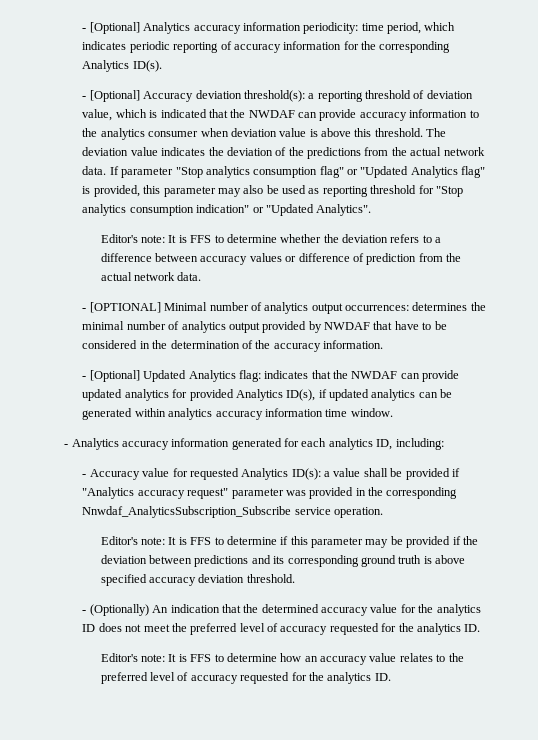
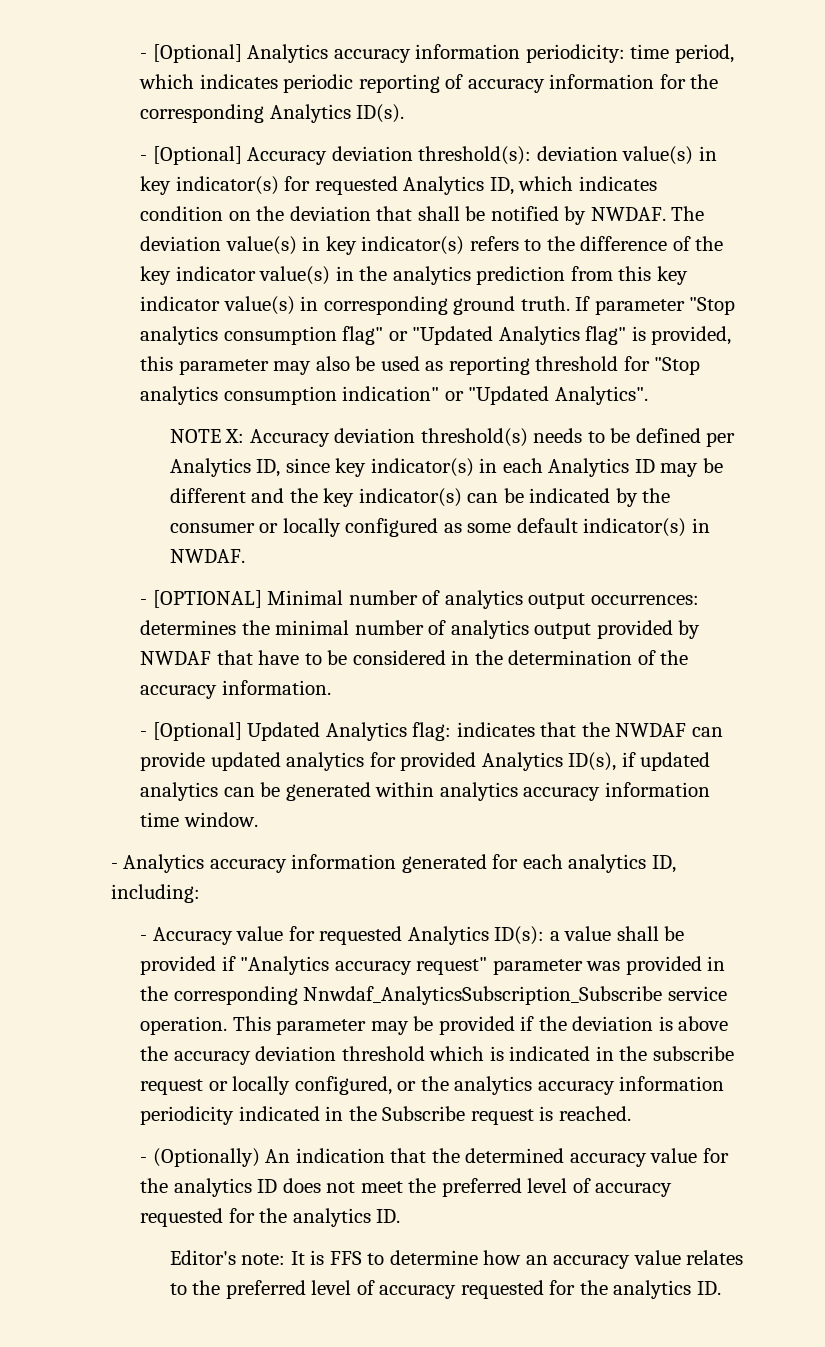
- - [Optional] Accuracy deviation threshold(s): a reporting threshold of deviation value, which is indicated that the NWDAF can provide accuracy information to the analytics consumer when deviation value is above this threshold. The deviation value indicates the deviation of the predictions from the actual network data.
+ - [Optional] Accuracy deviation threshold(s): deviation value(s) in key indicator(s) for requested Analytics ID, which indicates condition on the deviation that shall be notified by NWDAF. The deviation value(s) in key indicator(s) refers to the difference of the key indicator value(s) in the analytics prediction from this key indicator value(s) in corresponding ground truth.
- Editor's note: It is FFS to determine whether the deviation refers to a difference between accuracy values or difference of prediction from the actual network data.
+ NOTE X: Accuracy deviation threshold(s) needs to be defined per Analytics ID, since key indicator(s) in each Analytics ID may be different and the key indicator(s) can be indicated by the consumer or locally configured as some default indicator(s) in NWDAF.
- - Accuracy value for requested Analytics ID(s): a value shall be provided if "Analytics accuracy request" parameter was provided in the corresponding Nnwdaf_AnalyticsSubscription_Subscribe service operation.
- Editor's note: It is FFS to determine if this parameter may be provided if the deviation between predictions and its corresponding ground truth is above specified accuracy deviation threshold.
+ - Accuracy value for requested Analytics ID(s): a value shall be provided if "Analytics accuracy request" parameter was provided in the corresponding Nnwdaf_AnalyticsSubscription_Subscribe service operation. This parameter may be provided if the deviation is above the accuracy deviation threshold which is indicated in the subscribe request or locally configured, or the analytics accuracy information periodicity indicated in the Subscribe request is reached.

